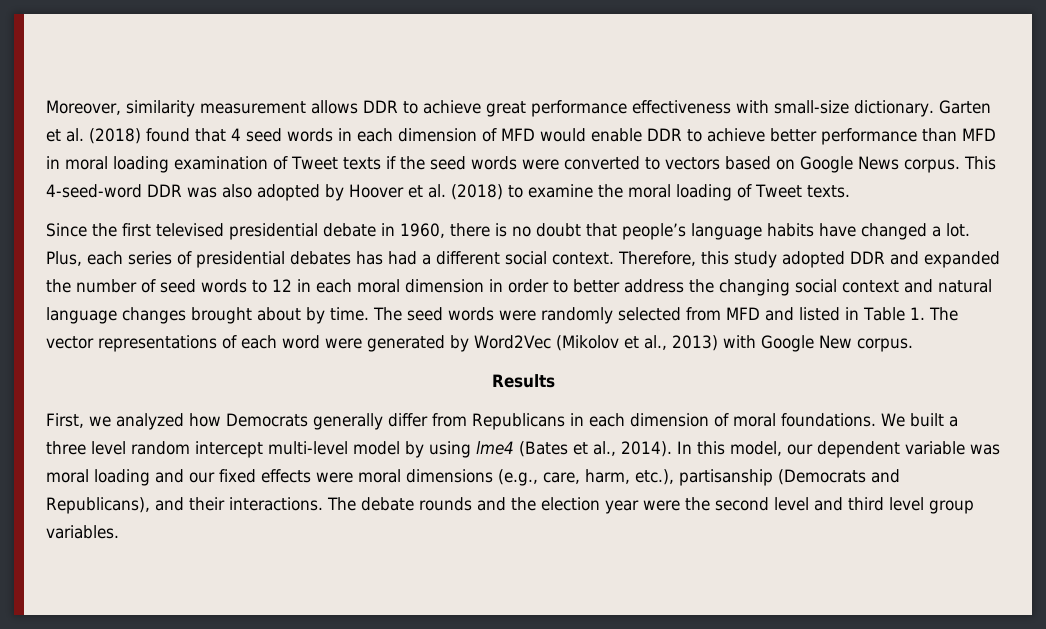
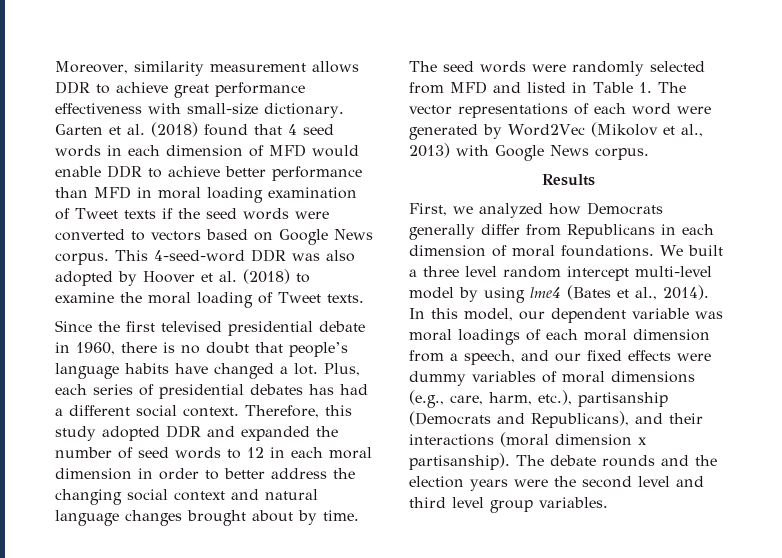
- The seed words were randomly selected from MFD and listed in Table 1. The vector representations of each word were generated by Word2Vec (Mikolov et al., 2013) with Google New corpus.
+ The seed words were randomly selected from MFD and listed in Table 1. The vector representations of each word were generated by Word2Vec (Mikolov et al., 2013) with Google News corpus.
- In this model, our dependent variable was moral loading and our fixed effects were moral dimensions (e.g., care, harm, etc.), partisanship (Democrats and Republicans), and their interactions.
+ In this model, our dependent variable was moral loadings of each moral dimension from a speech, and our fixed effects were dummy variables of moral dimensions (e.g., care, harm, etc.), partisanship (Democrats and Republicans), and their interactions (moral dimension x partisanship).
- The debate rounds and the election year were the second level and third level group variables.
+ The debate rounds and the election years were the second level and third level group variables.

